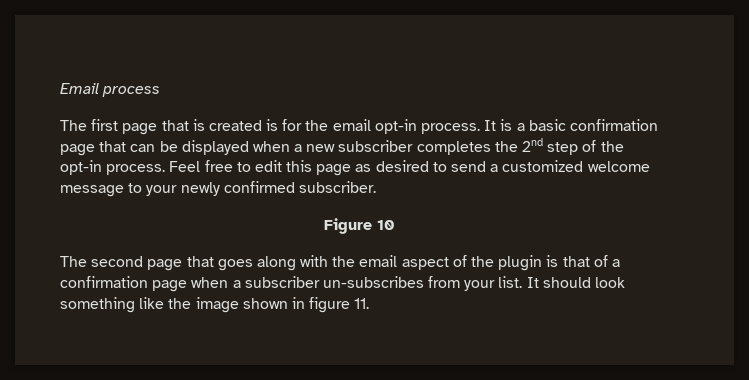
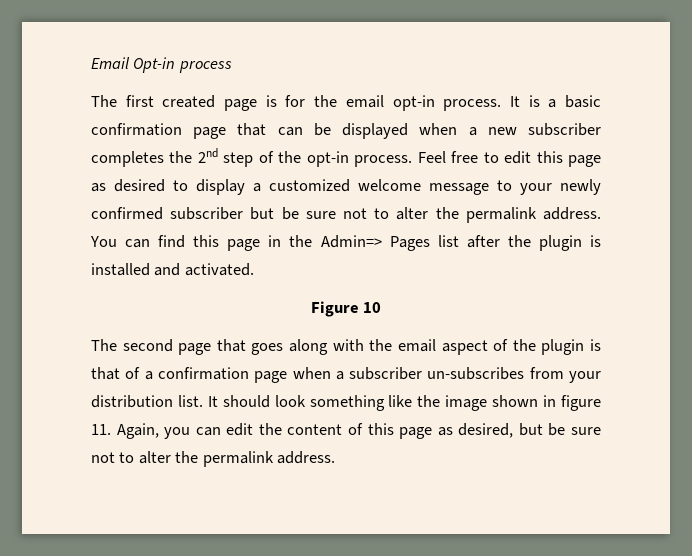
- Email process
+ Email Opt-in process
- The first page that is created is for the email opt-in process.
+ The first created page is for the email opt-in process.
- Feel free to edit this page as desired to send a customized welcome message to your newly confirmed subscriber.
+ Feel free to edit this page as desired to display a customized welcome message to your newly confirmed subscriber but be sure not to alter the permalink address. You can find this page in the Admin=> Pages list after the plugin is installed and activated.
- The second page that goes along with the email aspect of the plugin is that of a confirmation page when a subscriber un-subscribes from your list.
+ The second page that goes along with the email aspect of the plugin is that of a confirmation page when a subscriber un-subscribes from your distribution list.
- It should look something like the image shown in figure 11.
+ It should look something like the image shown in figure 11. Again, you can edit the content of this page as desired, but be sure not to alter the permalink address.

